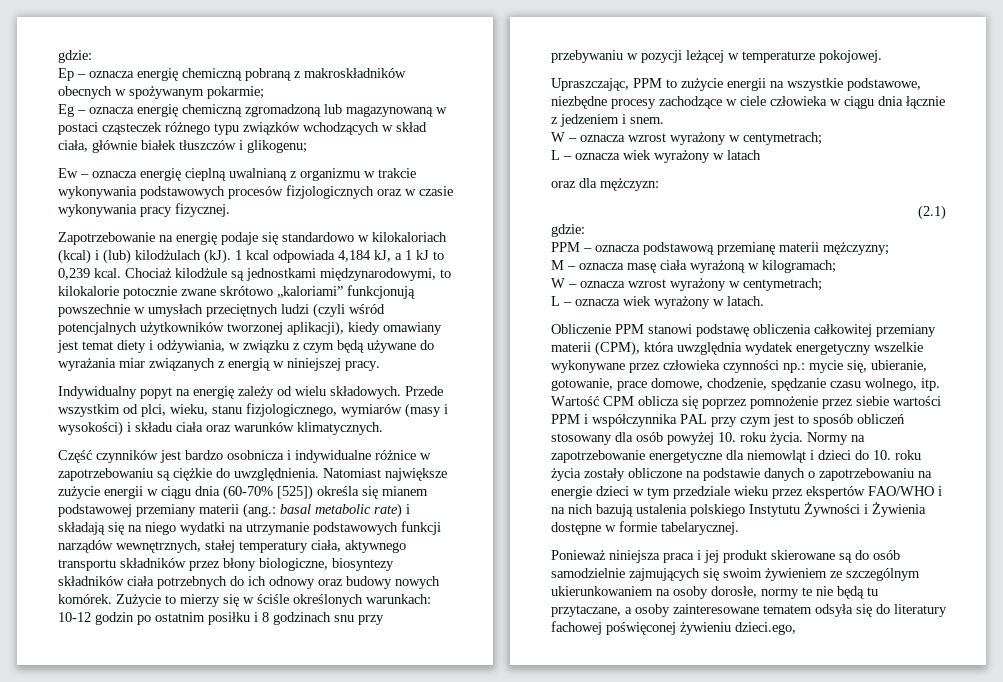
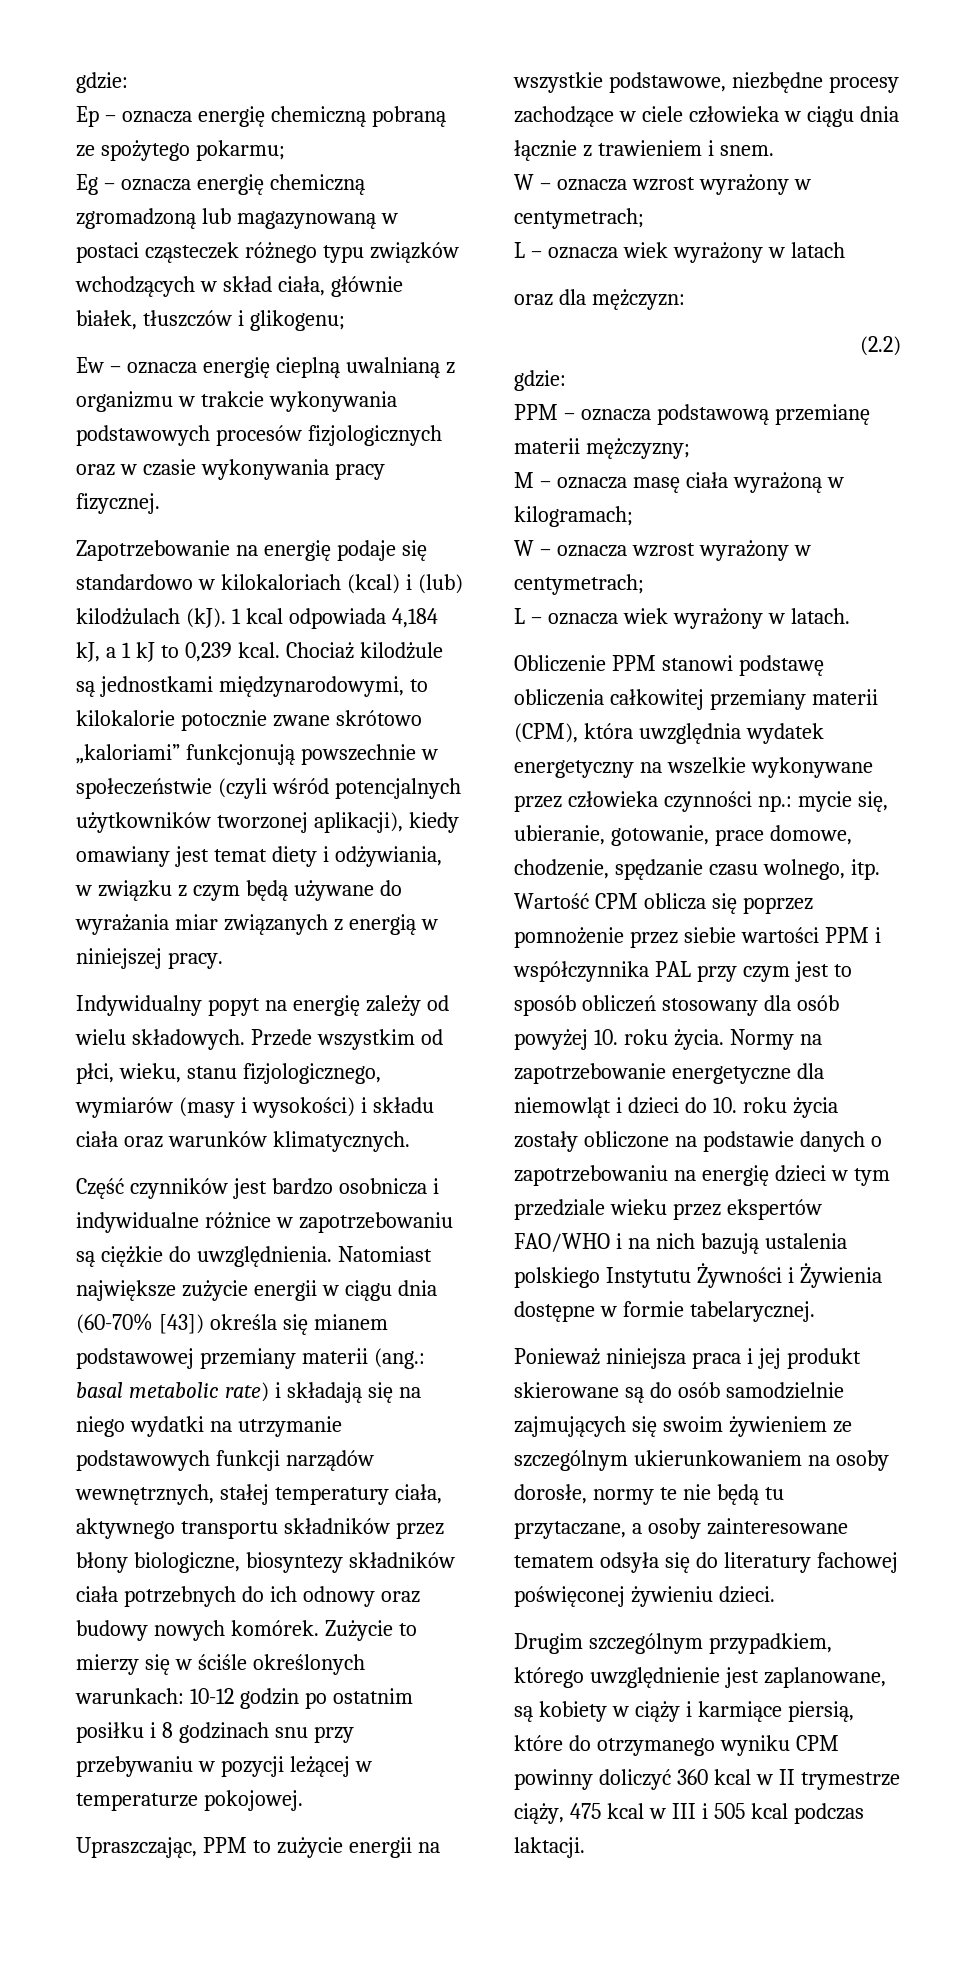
- Ep – oznacza energię chemiczną pobraną z makroskładników obecnych w spożywanym pokarmie;
+ Ep – oznacza energię chemiczną pobraną ze spożytego pokarmu;
- Eg – oznacza energię chemiczną zgromadzoną lub magazynowaną w postaci cząsteczek różnego typu związków wchodzących w skład ciała, głównie białek tłuszczów i glikogenu;
+ Eg – oznacza energię chemiczną zgromadzoną lub magazynowaną w postaci cząsteczek różnego typu związków wchodzących w skład ciała, głównie białek, tłuszczów i glikogenu;
- Chociaż kilodżule są jednostkami międzynarodowymi, to kilokalorie potocznie zwane skrótowo „kaloriami” funkcjonują powszechnie w umysłach przeciętnych ludzi (czyli wśród potencjalnych użytkowników tworzonej aplikacji), kiedy omawiany jest temat diety i odżywiania, w związku z czym będą używane do wyrażania miar związanych z energią w niniejszej pracy.
+ Chociaż kilodżule są jednostkami międzynarodowymi, to kilokalorie potocznie zwane skrótowo „kaloriami” funkcjonują powszechnie w społeczeństwie (czyli wśród potencjalnych użytkowników tworzonej aplikacji), kiedy omawiany jest temat diety i odżywiania, w związku z czym będą używane do wyrażania miar związanych z energią w niniejszej pracy.
- Przede wszystkim od plci, wieku, stanu fizjologicznego, wymiarów (masy i wysokości) i składu ciała oraz warunków klimatycznych.
+ Przede wszystkim od płci, wieku, stanu fizjologicznego, wymiarów (masy i wysokości) i składu ciała oraz warunków klimatycznych.
- Natomiast największe zużycie energii w ciągu dnia (60-70% [525]) określa się mianem podstawowej przemiany materii (ang.: basal metabolic rate) i składają się na niego wydatki na utrzymanie podstawowych funkcji narządów wewnętrznych, stałej temperatury ciała, aktywnego transportu składników przez błony biologiczne, biosyntezy składników ciała potrzebnych do ich odnowy oraz budowy nowych komórek.
+ Natomiast największe zużycie energii w ciągu dnia (60-70% [43]) określa się mianem podstawowej przemiany materii (ang.: basal metabolic rate) i składają się na niego wydatki na utrzymanie podstawowych funkcji narządów wewnętrznych, stałej temperatury ciała, aktywnego transportu składników przez błony biologiczne, biosyntezy składników ciała potrzebnych do ich odnowy oraz budowy nowych komórek.
- Upraszczając, PPM to zużycie energii na wszystkie podstawowe, niezbędne procesy zachodzące w ciele człowieka w ciągu dnia łącznie z jedzeniem i snem.
+ Upraszczając, PPM to zużycie energii na wszystkie podstawowe, niezbędne procesy zachodzące w ciele człowieka w ciągu dnia łącznie z trawieniem i snem.
- (2.1)
+ (2.2)
- Obliczenie PPM stanowi podstawę obliczenia całkowitej przemiany materii (CPM), która uwzględnia wydatek energetyczny wszelkie wykonywane przez człowieka czynności np.: mycie się, ubieranie, gotowanie, prace domowe, chodzenie, spędzanie czasu wolnego, itp.
+ Obliczenie PPM stanowi podstawę obliczenia całkowitej przemiany materii (CPM), która uwzględnia wydatek energetyczny na wszelkie wykonywane przez człowieka czynności np.: mycie się, ubieranie, gotowanie, prace domowe, chodzenie, spędzanie czasu wolnego, itp.
- Normy na zapotrzebowanie energetyczne dla niemowląt i dzieci do 10. roku życia zostały obliczone na podstawie danych o zapotrzebowaniu na energie dzieci w tym przedziale wieku przez ekspertów FAO/WHO i na nich bazują ustalenia polskiego Instytutu Żywności i Żywienia dostępne w formie tabelarycznej.
+ Normy na zapotrzebowanie energetyczne dla niemowląt i dzieci do 10. roku życia zostały obliczone na podstawie danych o zapotrzebowaniu na energię dzieci w tym przedziale wieku przez ekspertów FAO/WHO i na nich bazują ustalenia polskiego Instytutu Żywności i Żywienia dostępne w formie tabelarycznej.
- Ponieważ niniejsza praca i jej produkt skierowane są do osób samodzielnie zajmujących się swoim żywieniem ze szczególnym ukierunkowaniem na osoby dorosłe, normy te nie będą tu przytaczane, a osoby zainteresowane tematem odsyła się do literatury fachowej poświęconej żywieniu dzieci.ego,
+ Ponieważ niniejsza praca i jej produkt skierowane są do osób samodzielnie zajmujących się swoim żywieniem ze szczególnym ukierunkowaniem na osoby dorosłe, normy te nie będą tu przytaczane, a osoby zainteresowane tematem odsyła się do literatury fachowej poświęconej żywieniu dzieci.
+ Drugim szczególnym przypadkiem, którego uwzględnienie jest zaplanowane, są kobiety w ciąży i karmiące piersią, które do otrzymanego wyniku CPM powinny doliczyć 360 kcal w II trymestrze ciąży, 475 kcal w III i 505 kcal podczas laktacji.

